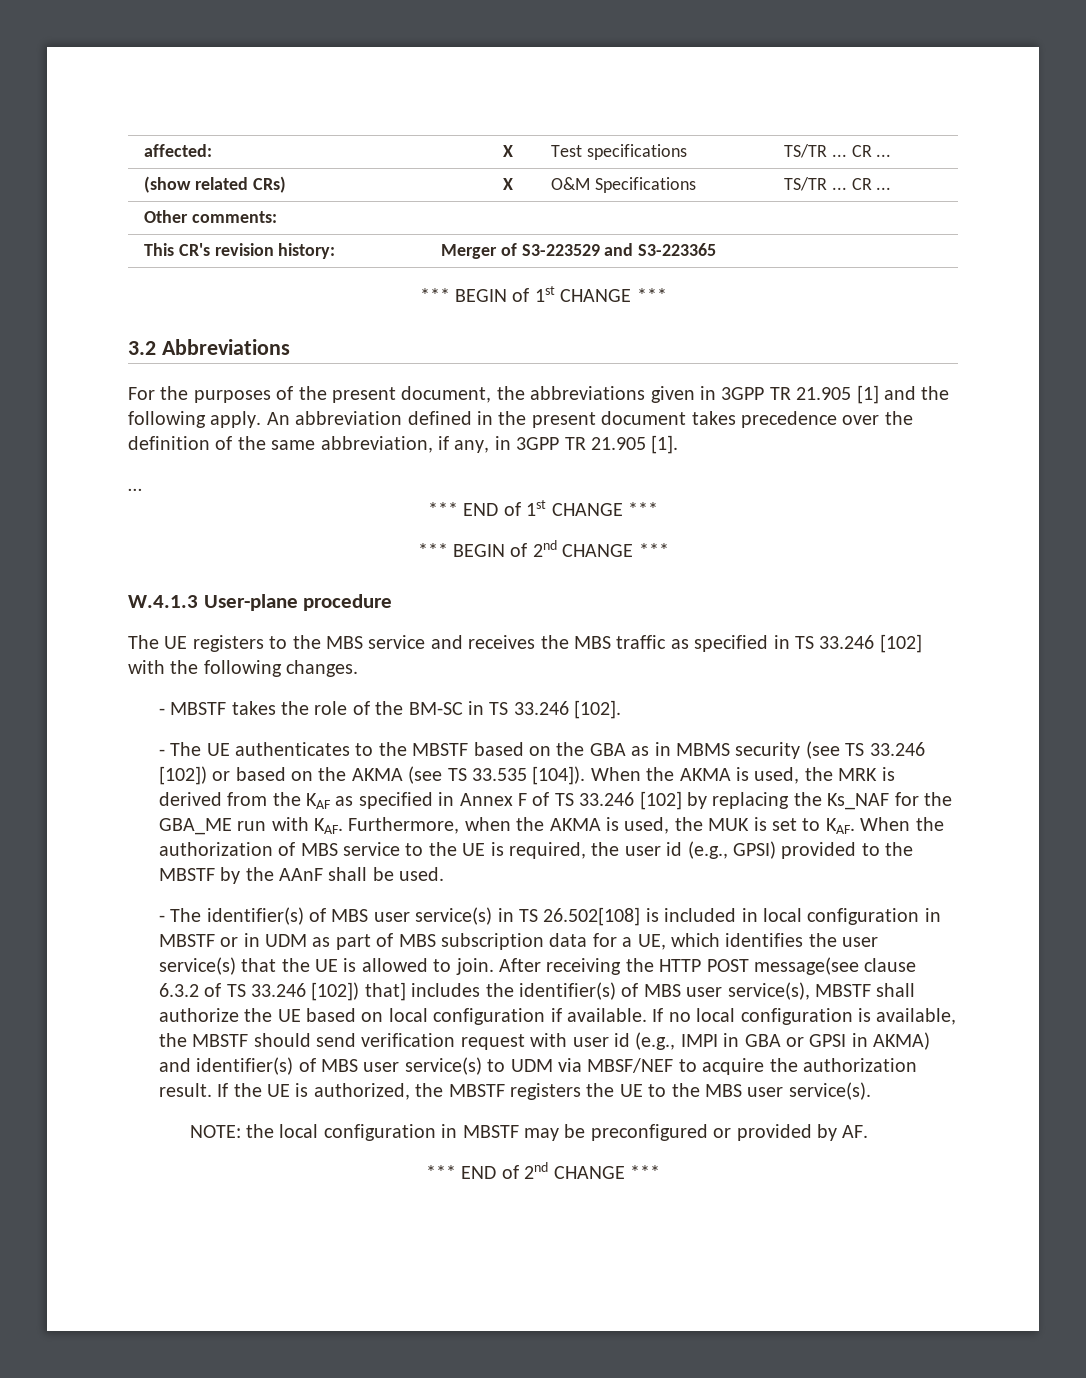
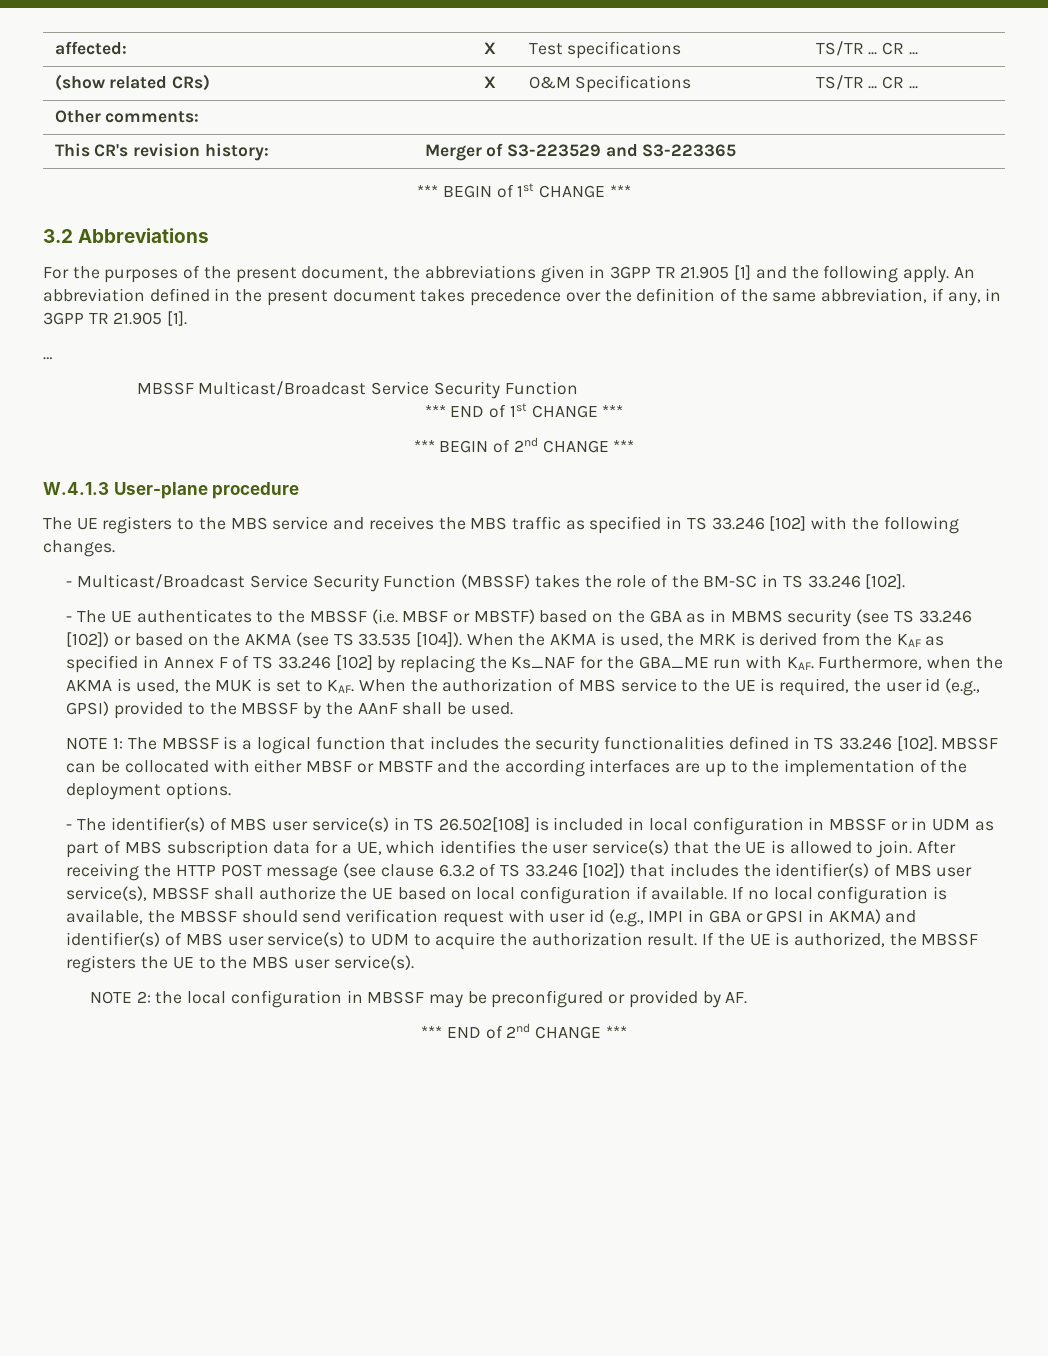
+ MBSSF Multicast/Broadcast Service Security Function
- - MBSTF takes the role of the BM-SC in TS 33.246 [102].
+ - Multicast/Broadcast Service Security Function (MBSSF) takes the role of the BM-SC in TS 33.246 [102].
- - The UE authenticates to the MBSTF based on the GBA as in MBMS security (see TS 33.246 [102]) or based on the AKMA (see TS 33.535 [104]).
+ - The UE authenticates to the MBSSF (i.e. MBSF or MBSTF) based on the GBA as in MBMS security (see TS 33.246 [102]) or based on the AKMA (see TS 33.535 [104]).
- When the AKMA is used, the MRK is derived from the KAF as specified in Annex F of TS 33.246 [102] by replacing the Ks_NAF for the GBA_ME run with KAF. Furthermore, when the AKMA is used, the MUK is set to KAF. When the authorization of MBS service to the UE is required, the user id (e.g., GPSI) provided to the MBSTF by the AAnF shall be used.
+ When the AKMA is used, the MRK is derived from the KAF as specified in Annex F of TS 33.246 [102] by replacing the Ks_NAF for the GBA_ME run with KAF. Furthermore, when the AKMA is used, the MUK is set to KAF. When the authorization of MBS service to the UE is required, the user id (e.g., GPSI) provided to the MBSSF by the AAnF shall be used.
+ NOTE 1: The MBSSF is a logical function that includes the security functionalities defined in TS 33.246 [102]. MBSSF can be collocated with either MBSF or MBSTF and the according interfaces are up to the implementation of the deployment options.
- - The identifier(s) of MBS user service(s) in TS 26.502[108] is included in local configuration in MBSTF or in UDM as part of MBS subscription data for a UE, which identifies the user service(s) that the UE is allowed to join.
+ - The identifier(s) of MBS user service(s) in TS 26.502[108] is included in local configuration in MBSSF or in UDM as part of MBS subscription data for a UE, which identifies the user service(s) that the UE is allowed to join.
- After receiving the HTTP POST message(see clause 6.3.2 of TS 33.246 [102]) that] includes the identifier(s) of MBS user service(s), MBSTF shall authorize the UE based on local configuration if available.
+ After receiving the HTTP POST message (see clause 6.3.2 of TS 33.246 [102]) that includes the identifier(s) of MBS user service(s), MBSSF shall authorize the UE based on local configuration if available.
- If no local configuration is available, the MBSTF should send verification request with user id (e.g., IMPI in GBA or GPSI in AKMA) and identifier(s) of MBS user service(s) to UDM via MBSF/NEF to acquire the authorization result.
+ If no local configuration is available, the MBSSF should send verification request with user id (e.g., IMPI in GBA or GPSI in AKMA) and identifier(s) of MBS user service(s) to UDM to acquire the authorization result.
- If the UE is authorized, the MBSTF registers the UE to the MBS user service(s).
+ If the UE is authorized, the MBSSF registers the UE to the MBS user service(s).
- NOTE: the local configuration in MBSTF may be preconfigured or provided by AF.
+ NOTE 2: the local configuration in MBSSF may be preconfigured or provided by AF.

